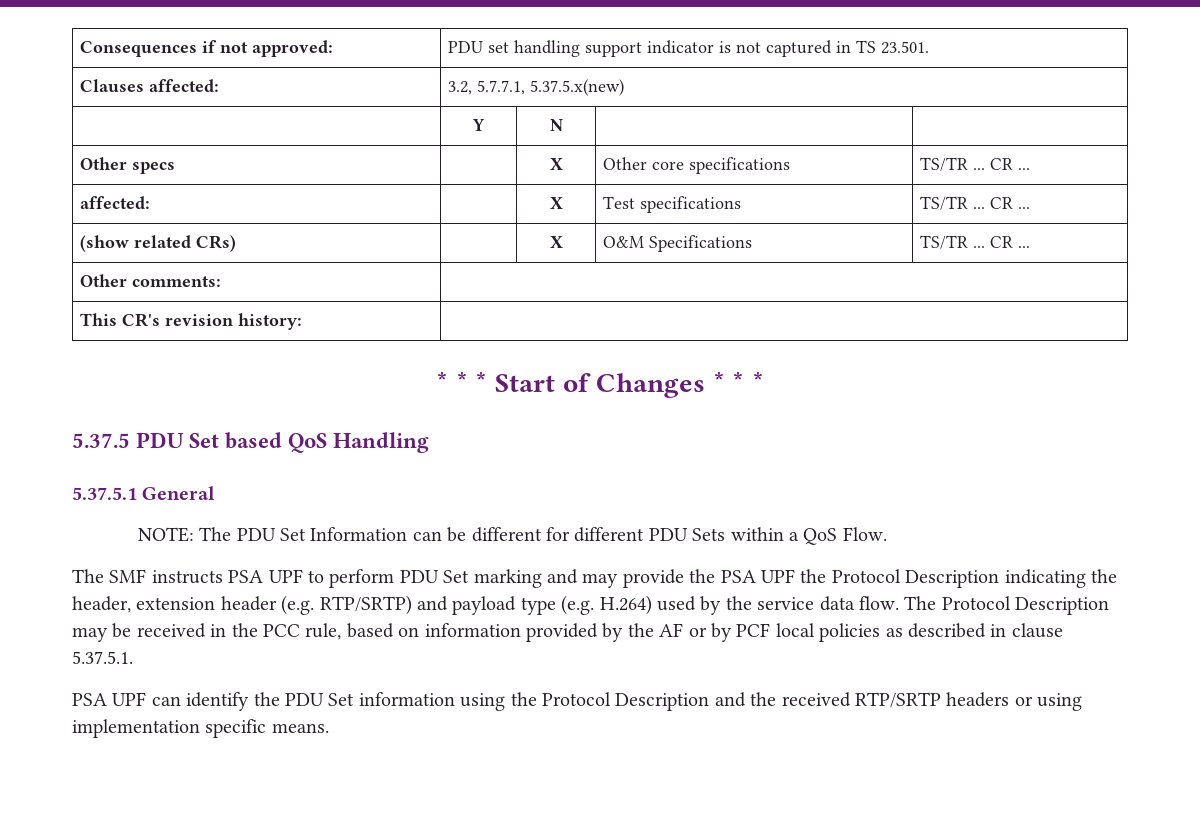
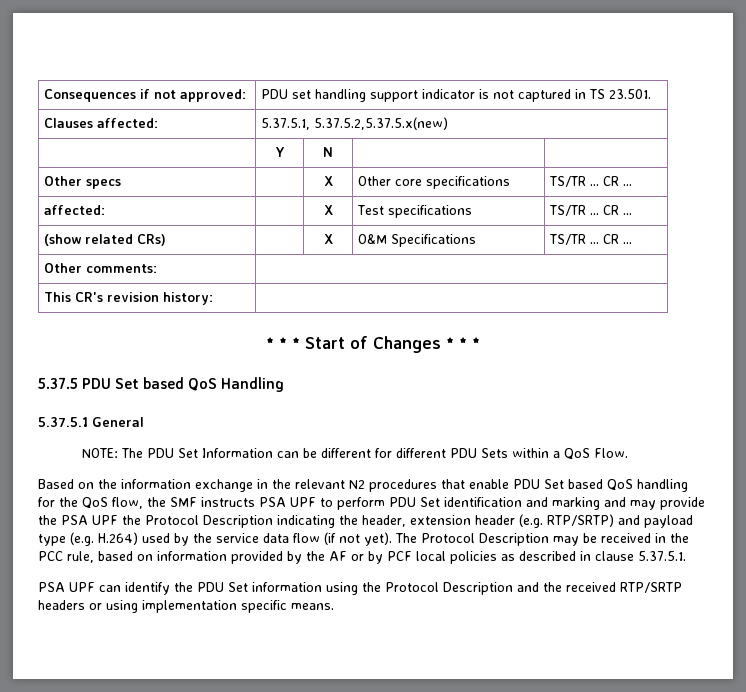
- Clauses affected: | 3.2, 5.7.7.1, 5.37.5.x(new)
+ Clauses affected: | 5.37.5.1, 5.37.5.2,5.37.5.x(new)
- The SMF instructs PSA UPF to perform PDU Set marking and may provide the PSA UPF the Protocol Description indicating the header, extension header (e.g. RTP/SRTP) and payload type (e.g. H.264) used by the service data flow.
+ Based on the information exchange in the relevant N2 procedures that enable PDU Set based QoS handling for the QoS flow, the SMF instructs PSA UPF to perform PDU Set identification and marking and may provide the PSA UPF the Protocol Description indicating the header, extension header (e.g. RTP/SRTP) and payload type (e.g. H.264) used by the service data flow (if not yet).

